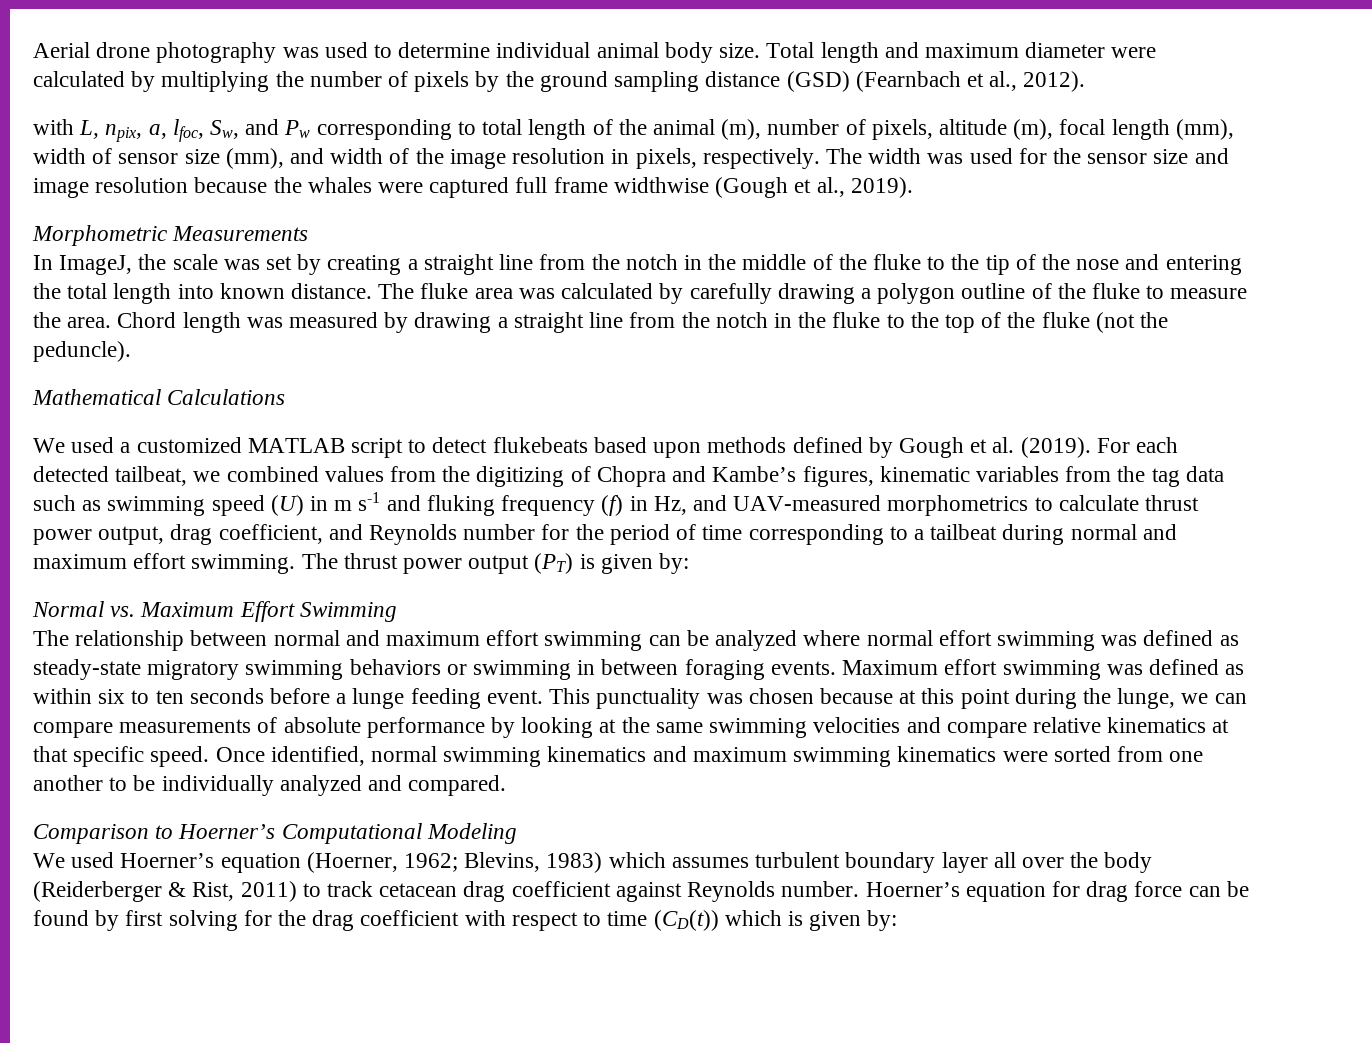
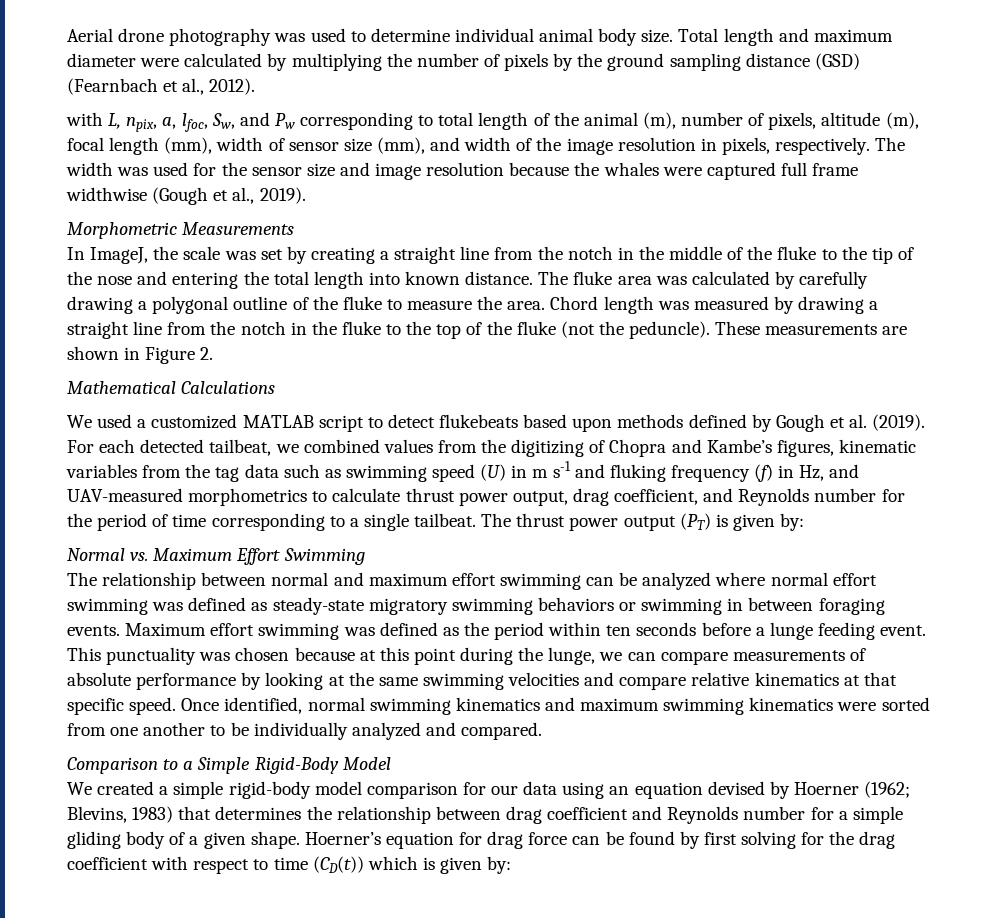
- The fluke area was calculated by carefully drawing a polygon outline of the fluke to measure the area.
+ The fluke area was calculated by carefully drawing a polygonal outline of the fluke to measure the area.
+ These measurements are shown in Figure 2.
- For each detected tailbeat, we combined values from the digitizing of Chopra and Kambe’s figures, kinematic variables from the tag data such as swimming speed (U) in m s-1 and fluking frequency (f) in Hz, and UAV-measured morphometrics to calculate thrust power output, drag coefficient, and Reynolds number for the period of time corresponding to a tailbeat during normal and maximum effort swimming.
+ For each detected tailbeat, we combined values from the digitizing of Chopra and Kambe’s figures, kinematic variables from the tag data such as swimming speed (U) in m s-1 and fluking frequency (f) in Hz, and UAV-measured morphometrics to calculate thrust power output, drag coefficient, and Reynolds number for the period of time corresponding to a single tailbeat.
- Maximum effort swimming was defined as within six to ten seconds before a lunge feeding event.
+ Maximum effort swimming was defined as the period within ten seconds before a lunge feeding event.
- Comparison to Hoerner’s Computational Modeling
- We used Hoerner’s equation (Hoerner, 1962; Blevins, 1983) which assumes turbulent boundary layer all over the body (Reiderberger & Rist, 2011) to track cetacean drag coefficient against Reynolds number.
+ Comparison to a Simple Rigid-Body Model
+ We created a simple rigid-body model comparison for our data using an equation devised by Hoerner (1962; Blevins, 1983) that determines the relationship between drag coefficient and Reynolds number for a simple gliding body of a given shape.

